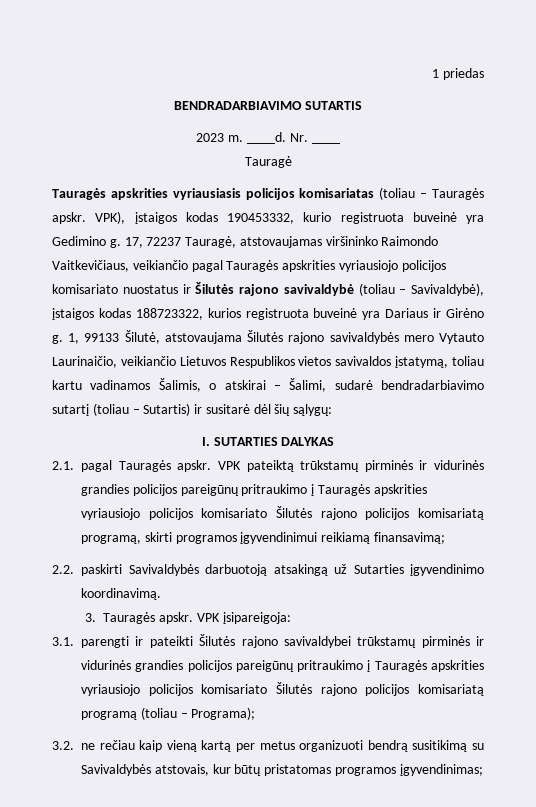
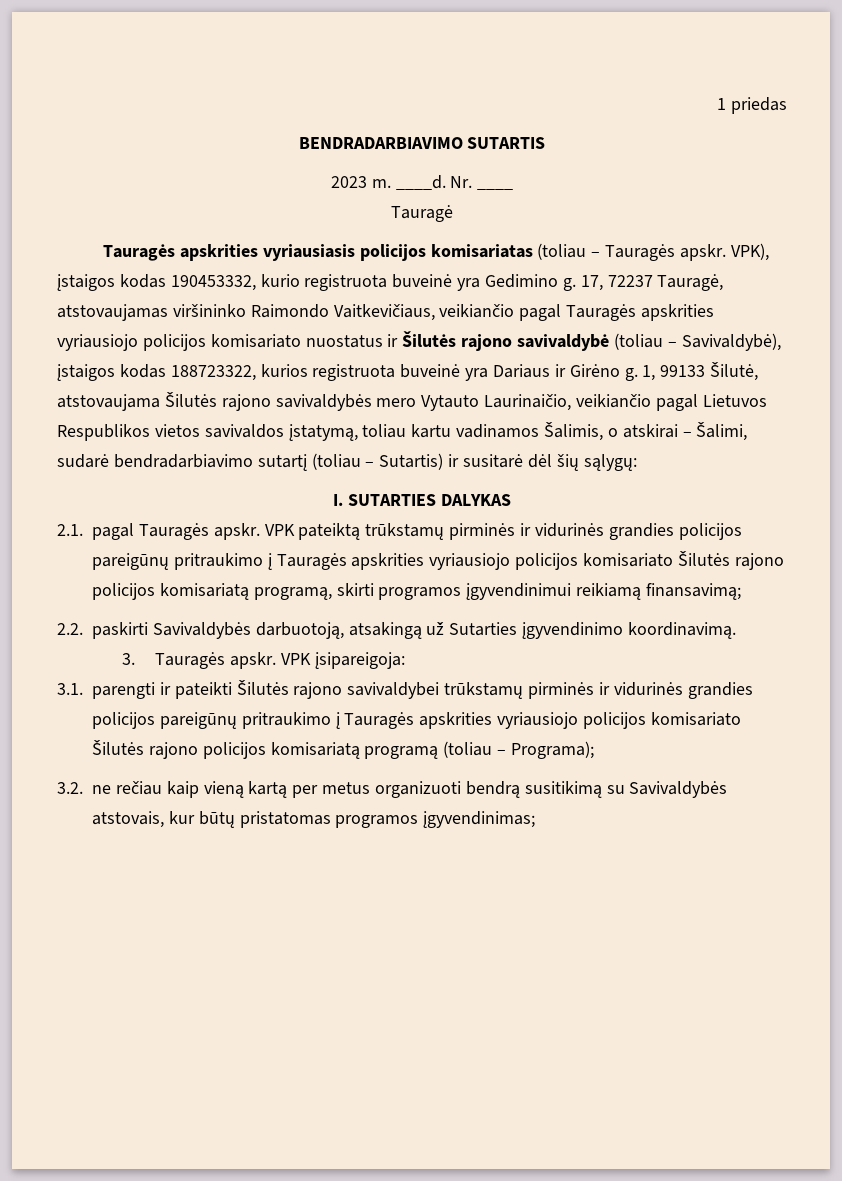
- 1, 99133 Šilutė, atstovaujama Šilutės rajono savivaldybės mero Vytauto Laurinaičio, veikiančio Lietuvos Respublikos vietos savivaldos įstatymą, toliau kartu vadinamos Šalimis, o atskirai – Šalimi, sudarė bendradarbiavimo sutartį (toliau – Sutartis) ir susitarė dėl šių sąlygų:
+ 1, 99133 Šilutė, atstovaujama Šilutės rajono savivaldybės mero Vytauto Laurinaičio, veikiančio pagal Lietuvos Respublikos vietos savivaldos įstatymą, toliau kartu vadinamos Šalimis, o atskirai – Šalimi, sudarė bendradarbiavimo sutartį (toliau – Sutartis) ir susitarė dėl šių sąlygų:
- 2.2. paskirti Savivaldybės darbuotoją atsakingą už Sutarties įgyvendinimo koordinavimą.
+ 2.2. paskirti Savivaldybės darbuotoją, atsakingą už Sutarties įgyvendinimo koordinavimą.

